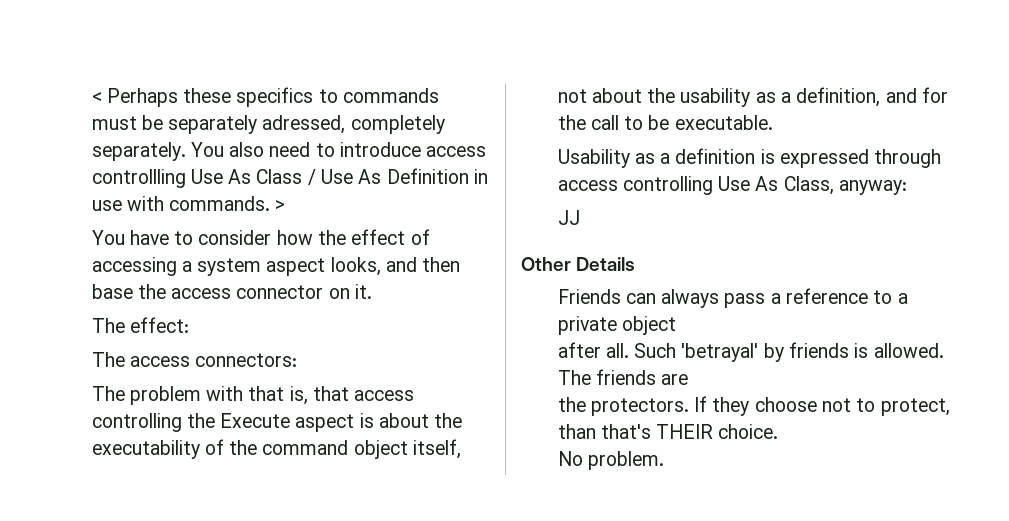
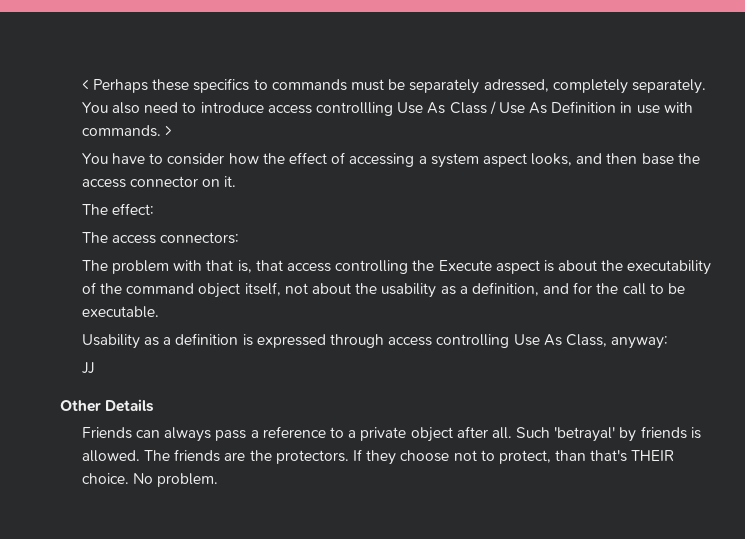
- Friends can always pass a reference to a private object
- after all.
+ Friends can always pass a reference to a private object after all.
- The friends are
- the protectors.
+ The friends are the protectors.
- If they choose not to protect, than that's THEIR choice.
- No problem.
+ If they choose not to protect, than that's THEIR choice. No problem.

